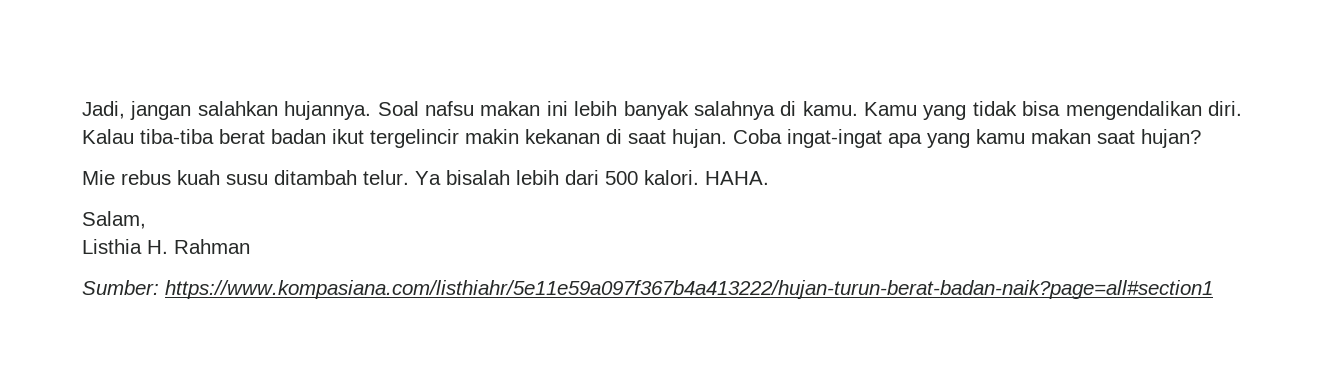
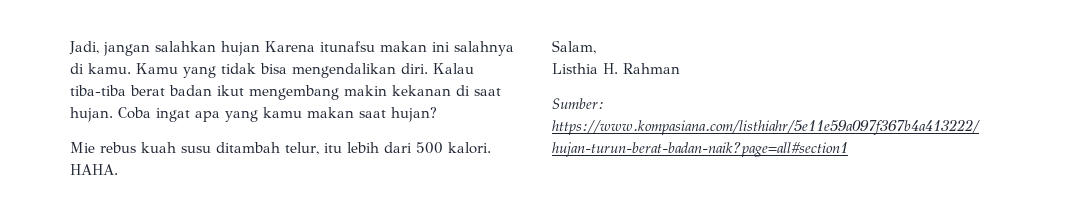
- Jadi, jangan salahkan hujannya. Soal nafsu makan ini lebih banyak salahnya di kamu.
+ Jadi, jangan salahkan hujan Karena itunafsu makan ini salahnya di kamu.
- Kalau tiba-tiba berat badan ikut tergelincir makin kekanan di saat hujan.
+ Kalau tiba-tiba berat badan ikut mengembang makin kekanan di saat hujan.
- Coba ingat-ingat apa yang kamu makan saat hujan?
+ Coba ingat apa yang kamu makan saat hujan?
- Mie rebus kuah susu ditambah telur. Ya bisalah lebih dari 500 kalori.
+ Mie rebus kuah susu ditambah telur, itu lebih dari 500 kalori.

